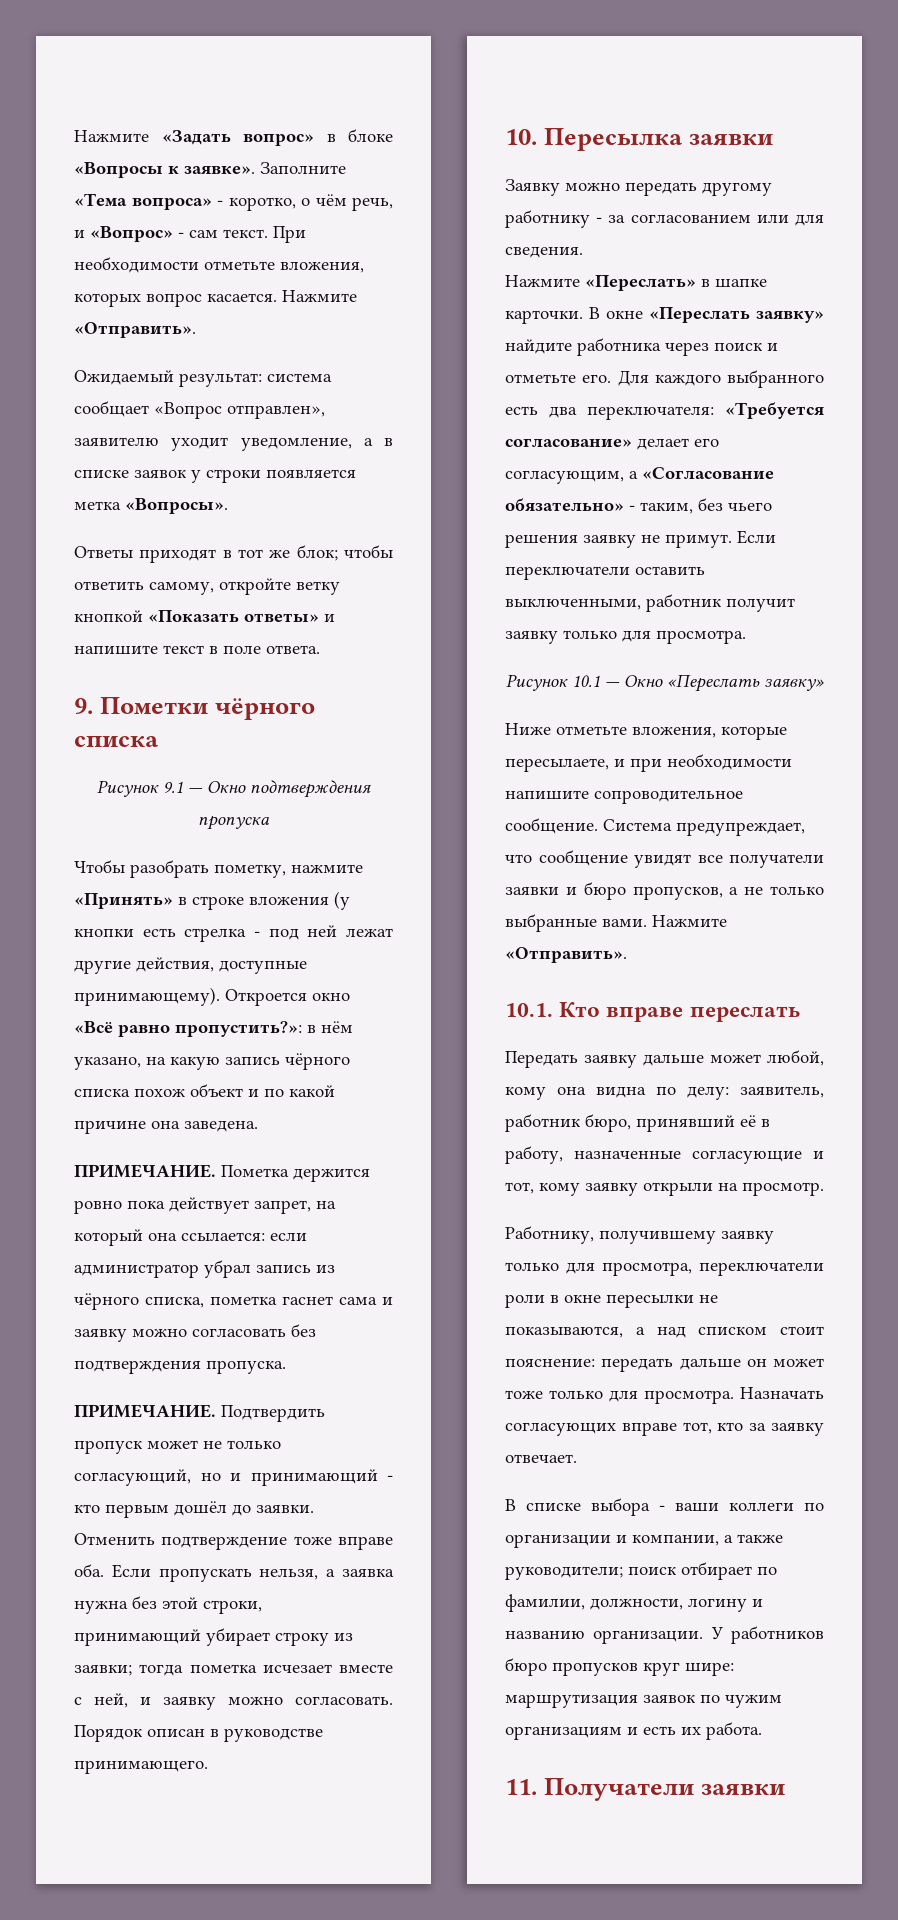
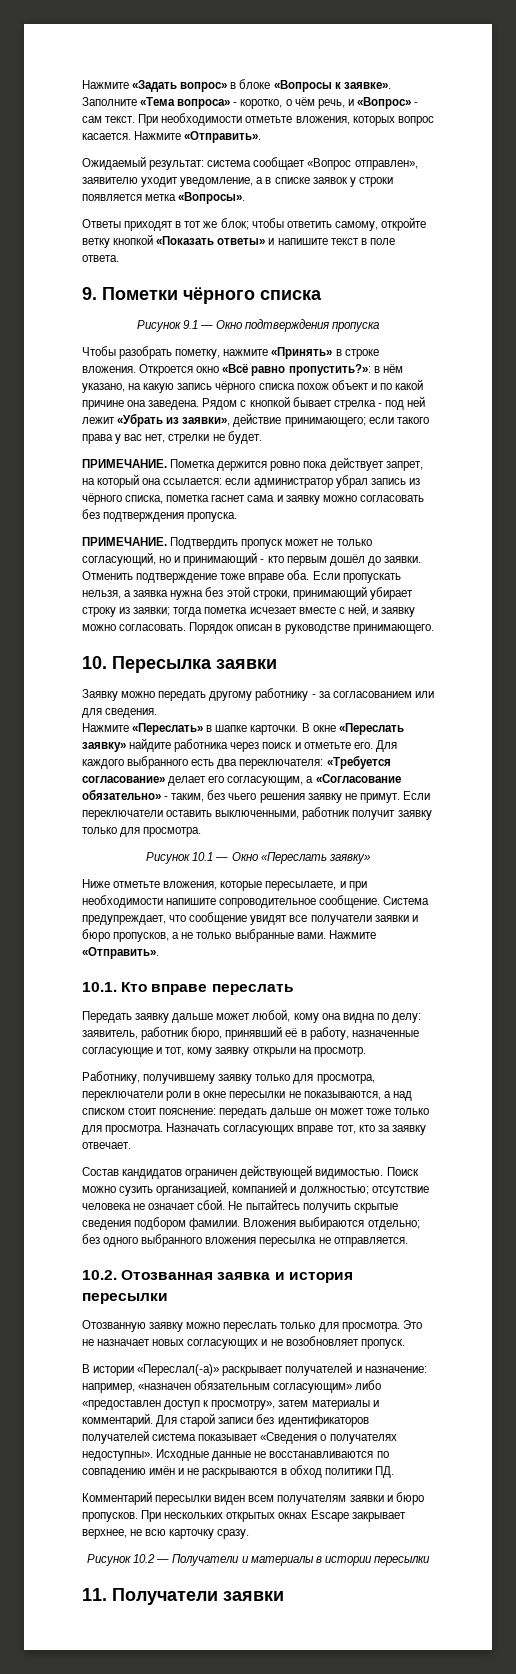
- Чтобы разобрать пометку, нажмите «Принять» в строке вложения (у кнопки есть стрелка - под ней лежат другие действия, доступные принимающему).
+ Чтобы разобрать пометку, нажмите «Принять» в строке вложения.
+ Рядом с кнопкой бывает стрелка - под ней лежит «Убрать из заявки», действие принимающего; если такого права у вас нет, стрелки не будет.
- В списке выбора - ваши коллеги по организации и компании, а также руководители; поиск отбирает по фамилии, должности, логину и названию организации. У работников бюро пропусков круг шире: маршрутизация заявок по чужим организациям и есть их работа.
+ Состав кандидатов ограничен действующей видимостью. Поиск можно сузить организацией, компанией и должностью; отсутствие человека не означает сбой. Не пытайтесь получить скрытые сведения подбором фамилии. Вложения выбираются отдельно; без одного выбранного вложения пересылка не отправляется.
+ 10.2. Отозванная заявка и история пересылки
+ Отозванную заявку можно переслать только для просмотра. Это не назначает новых согласующих и не возобновляет пропуск.
+ В истории «Переслал(-а)» раскрывает получателей и назначение: например, «назначен обязательным согласующим» либо «предоставлен доступ к просмотру», затем материалы и комментарий. Для старой записи без идентификаторов получателей система показывает «Сведения о получателях недоступны». Исходные данные не восстанавливаются по совпадению имён и не раскрываются в обход политики ПД.
+ Комментарий пересылки виден всем получателям заявки и бюро пропусков. При нескольких открытых окнах Escape закрывает верхнее, не всю карточку сразу.
+ Рисунок 10.2 — Получатели и материалы в истории пересылки

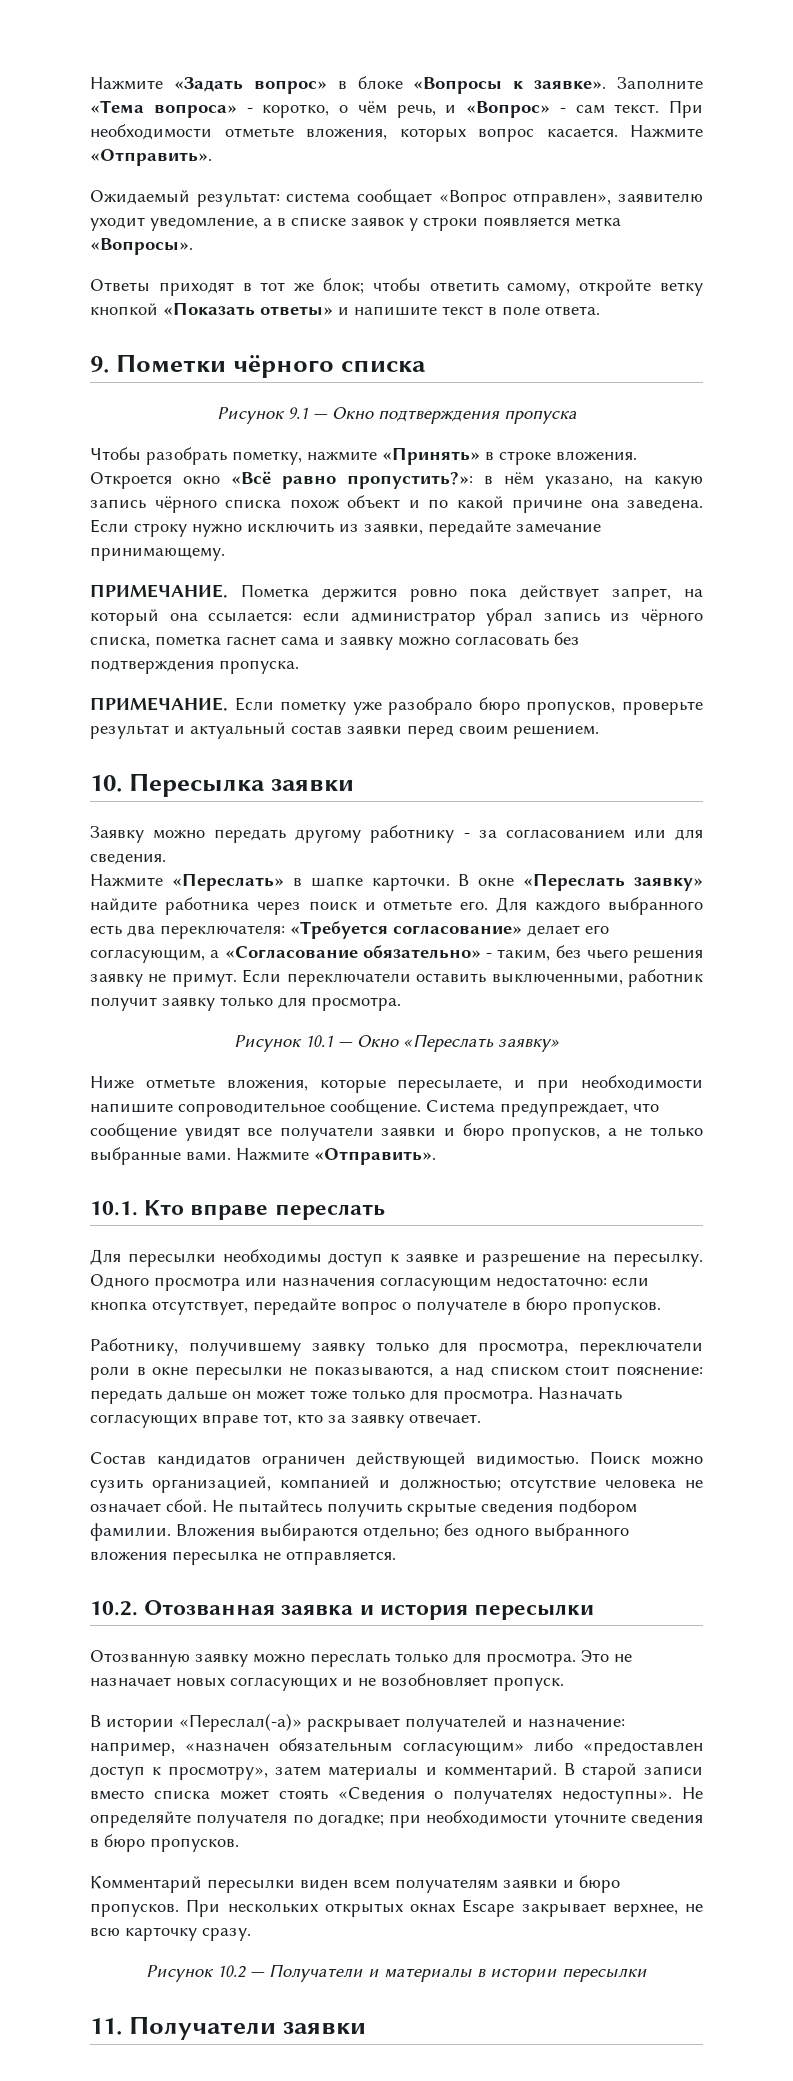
- Рядом с кнопкой бывает стрелка - под ней лежит «Убрать из заявки», действие принимающего; если такого права у вас нет, стрелки не будет.
+ Если строку нужно исключить из заявки, передайте замечание принимающему.
- Подтвердить пропуск может не только согласующий, но и принимающий - кто первым дошёл до заявки. Отменить подтверждение тоже вправе оба. Если пропускать нельзя, а заявка нужна без этой строки, принимающий убирает строку из заявки; тогда пометка исчезает вместе с ней, и заявку можно согласовать. Порядок описан в руководстве принимающего.
+ Если пометку уже разобрало бюро пропусков, проверьте результат и актуальный состав заявки перед своим решением.
- Передать заявку дальше может любой, кому она видна по делу: заявитель, работник бюро, принявший её в работу, назначенные согласующие и тот, кому заявку открыли на просмотр.
+ Для пересылки необходимы доступ к заявке и разрешение на пересылку. Одного просмотра или назначения согласующим недостаточно: если кнопка отсутствует, передайте вопрос о получателе в бюро пропусков.
- Для старой записи без идентификаторов получателей система показывает «Сведения о получателях недоступны». Исходные данные не восстанавливаются по совпадению имён и не раскрываются в обход политики ПД.
+ В старой записи вместо списка может стоять «Сведения о получателях недоступны». Не определяйте получателя по догадке; при необходимости уточните сведения в бюро пропусков.

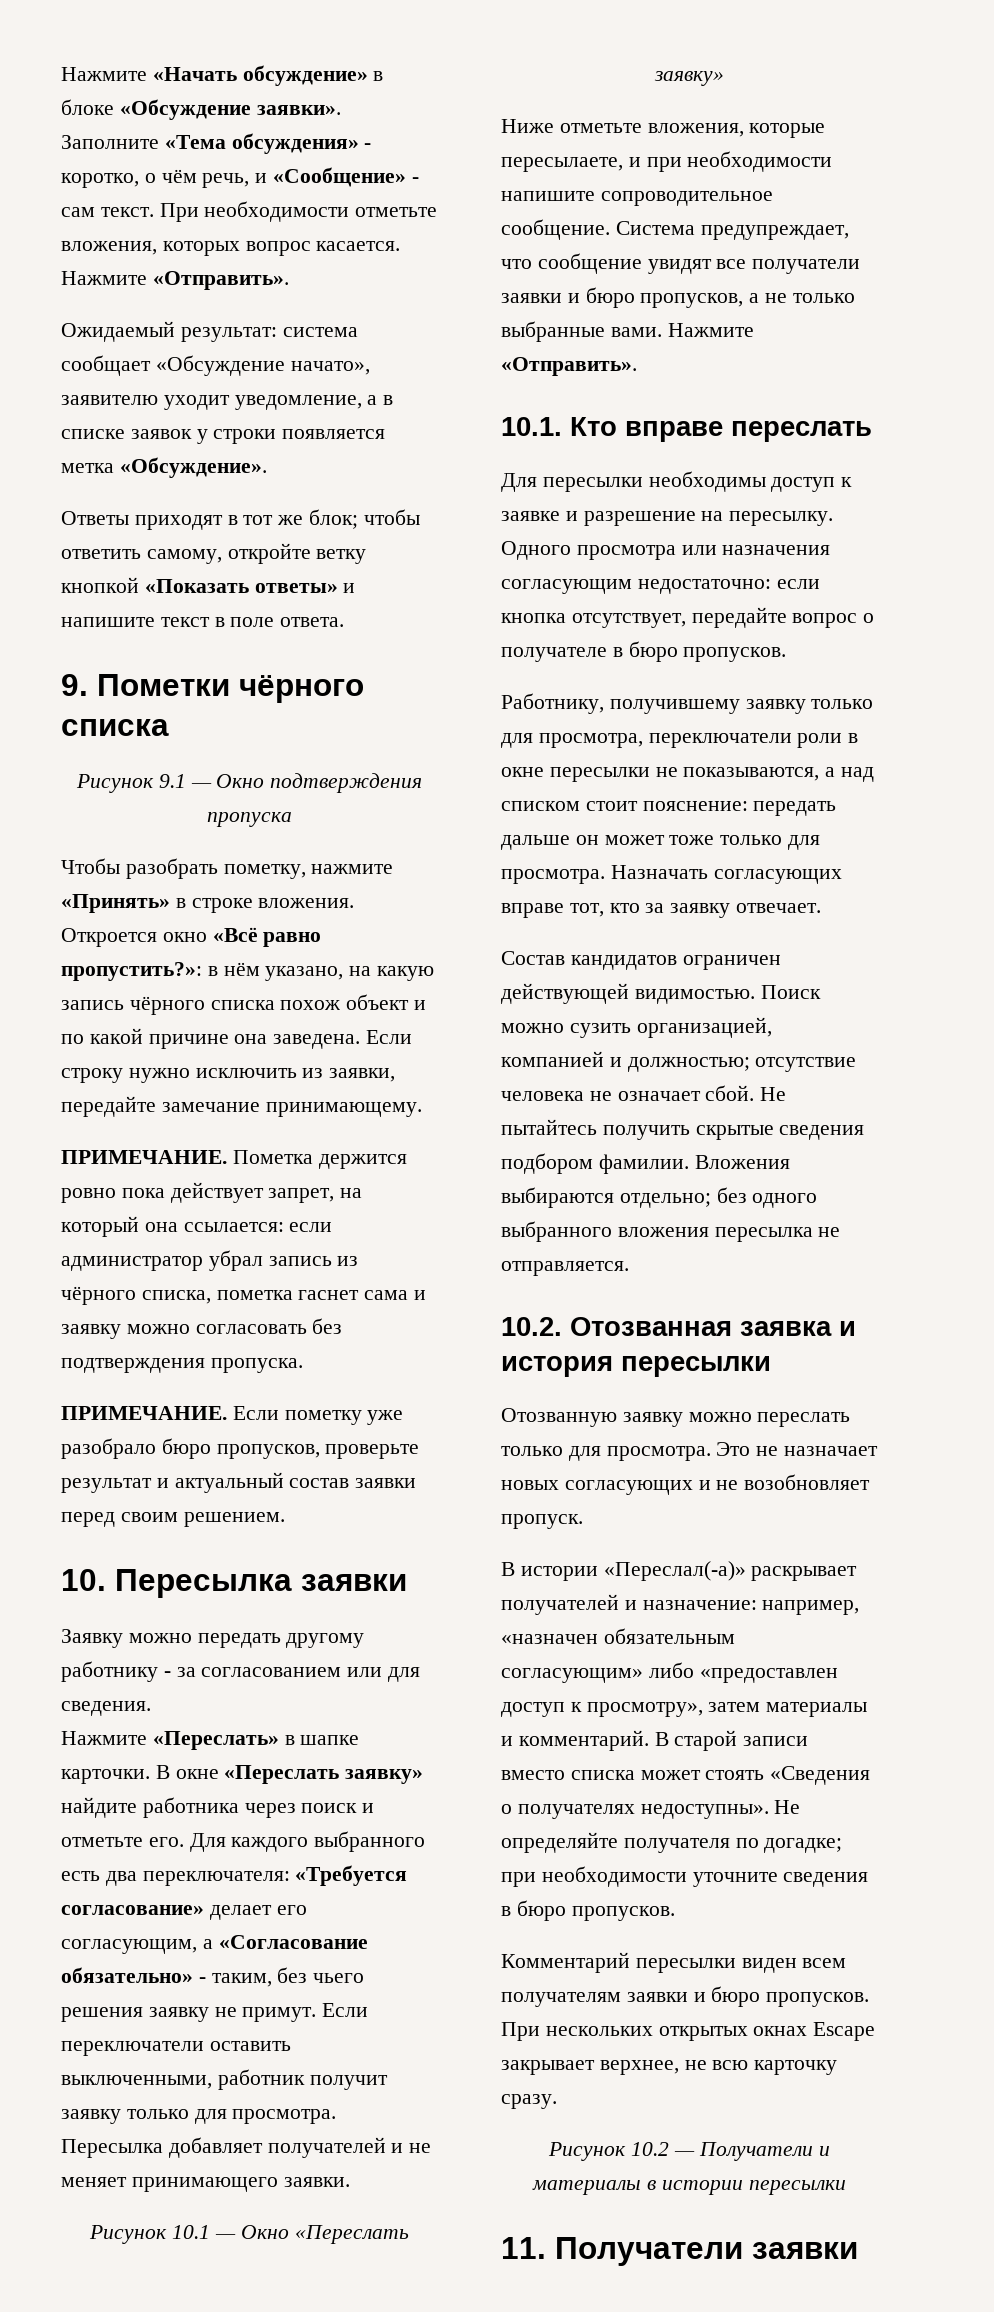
- Нажмите «Задать вопрос» в блоке «Вопросы к заявке».
+ Нажмите «Начать обсуждение» в блоке «Обсуждение заявки».
- Заполните «Тема вопроса» - коротко, о чём речь, и «Вопрос» - сам текст.
+ Заполните «Тема обсуждения» - коротко, о чём речь, и «Сообщение» - сам текст.
- Ожидаемый результат: система сообщает «Вопрос отправлен», заявителю уходит уведомление, а в списке заявок у строки появляется метка «Вопросы».
+ Ожидаемый результат: система сообщает «Обсуждение начато», заявителю уходит уведомление, а в списке заявок у строки появляется метка «Обсуждение».
+ Пересылка добавляет получателей и не меняет принимающего заявки.

